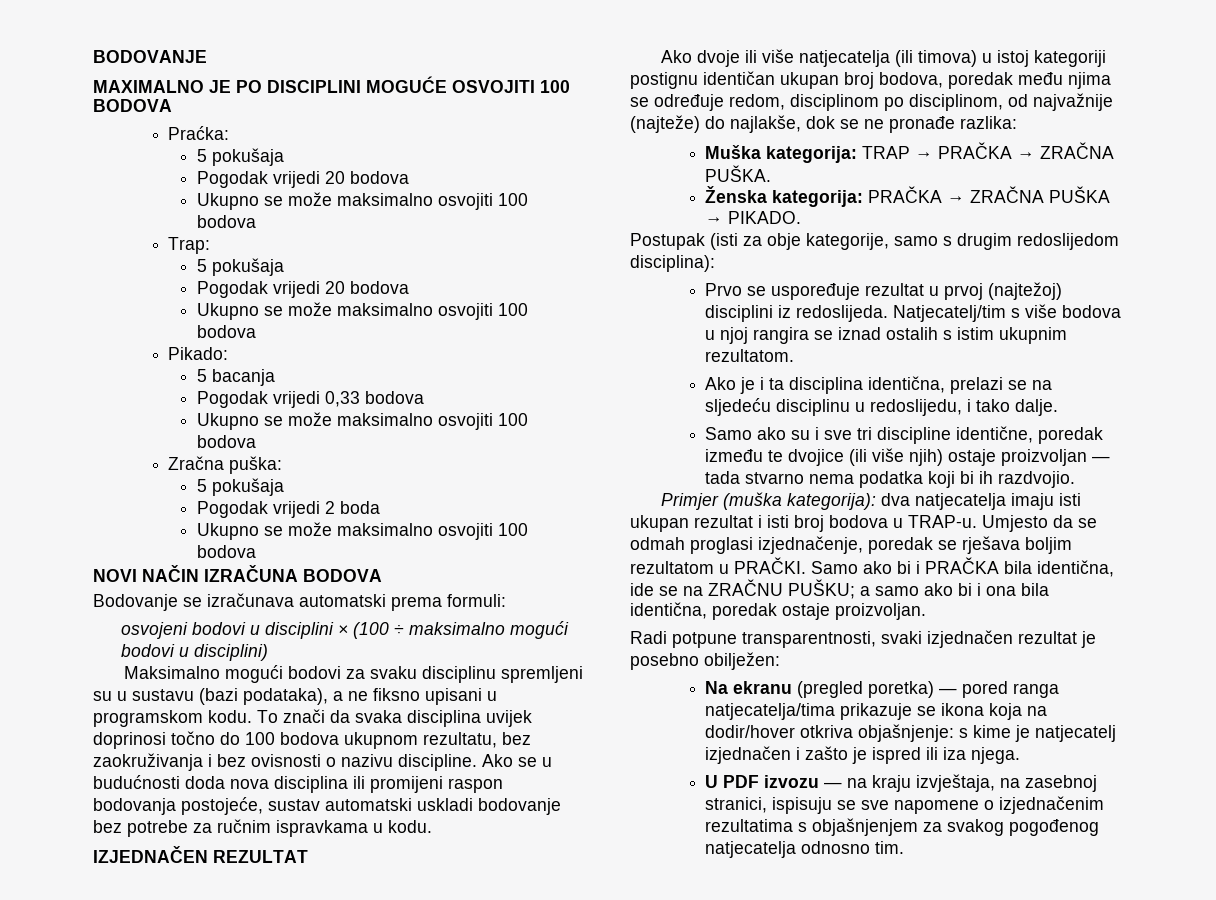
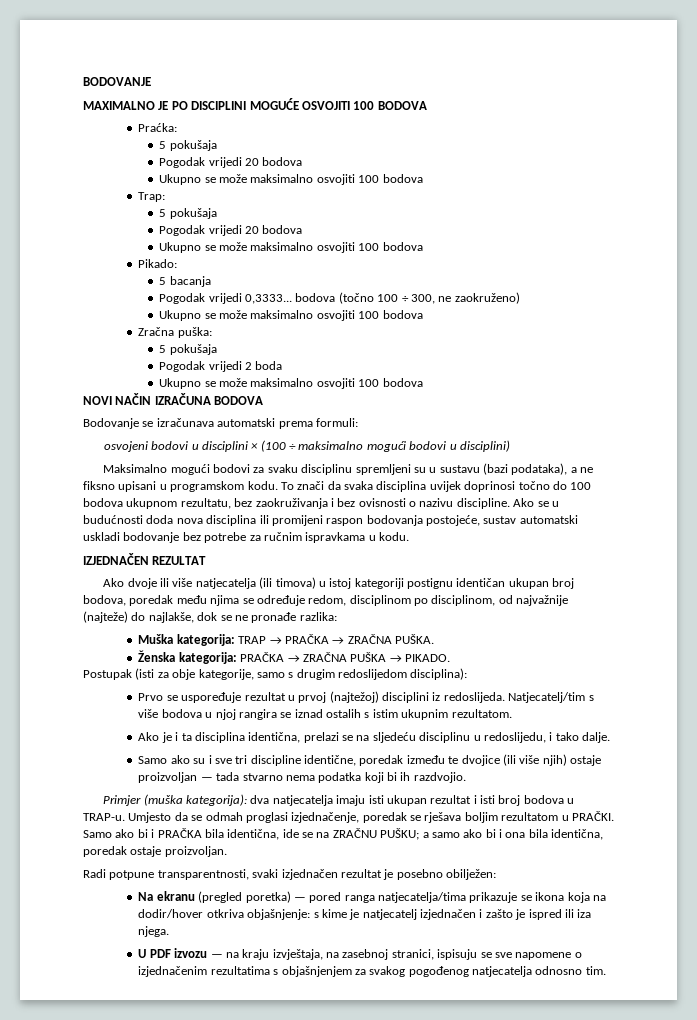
- Pogodak vrijedi 0,33 bodova
+ Pogodak vrijedi 0,3333... bodova (točno 100 ÷ 300, ne zaokruženo)

